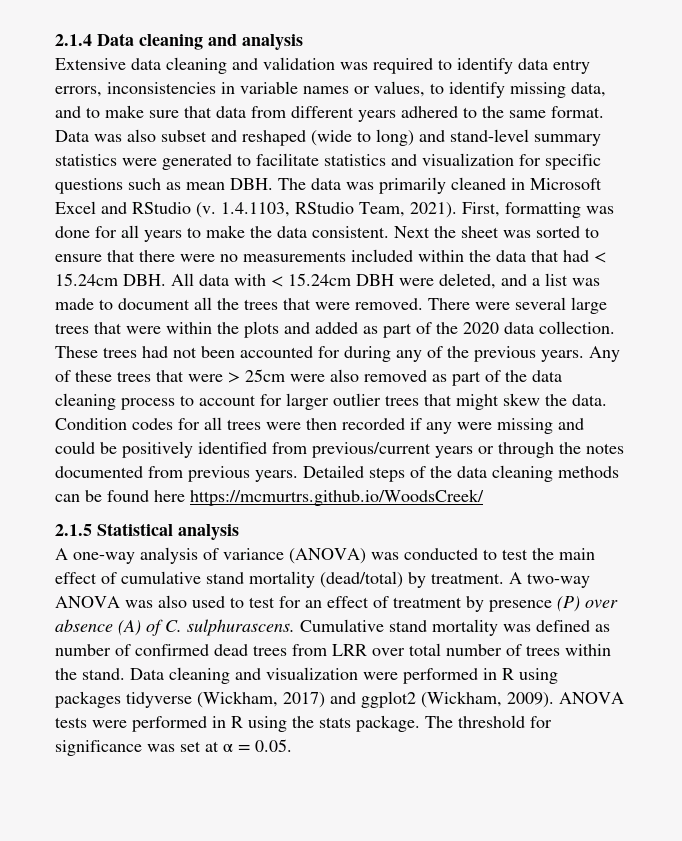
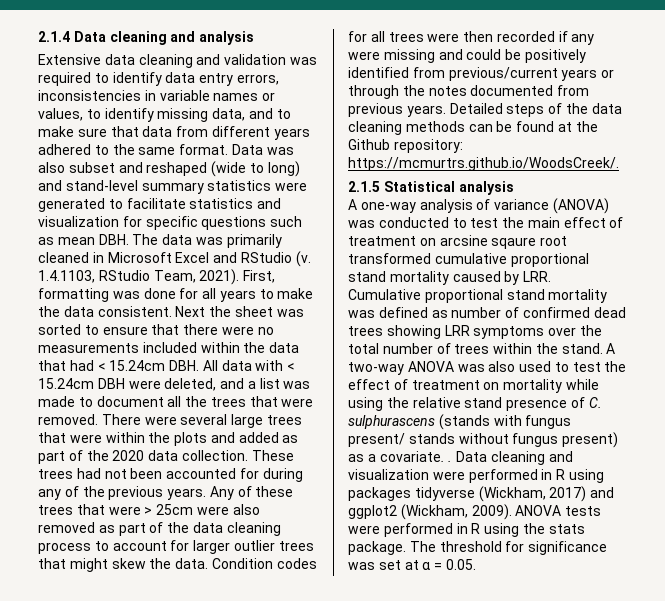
- Detailed steps of the data cleaning methods can be found here https://mcmurtrs.github.io/WoodsCreek/
+ Detailed steps of the data cleaning methods can be found at the Github repository: https://mcmurtrs.github.io/WoodsCreek/.
- A one-way analysis of variance (ANOVA) was conducted to test the main effect of cumulative stand mortality (dead/total) by treatment. A two-way ANOVA was also used to test for an effect of treatment by presence (P) over absence (A) of C. sulphurascens. Cumulative stand mortality was defined as number of confirmed dead trees from LRR over total number of trees within the stand.
+ A one-way analysis of variance (ANOVA) was conducted to test the main effect of treatment on arcsine sqaure root transformed cumulative proportional stand mortality caused by LRR. Cumulative proportional stand mortality was defined as number of confirmed dead trees showing LRR symptoms over the total number of trees within the stand.
+ A two-way ANOVA was also used to test the effect of treatment on mortality while using the relative stand presence of C. sulphurascens (stands with fungus present/ stands without fungus present) as a covariate. .

